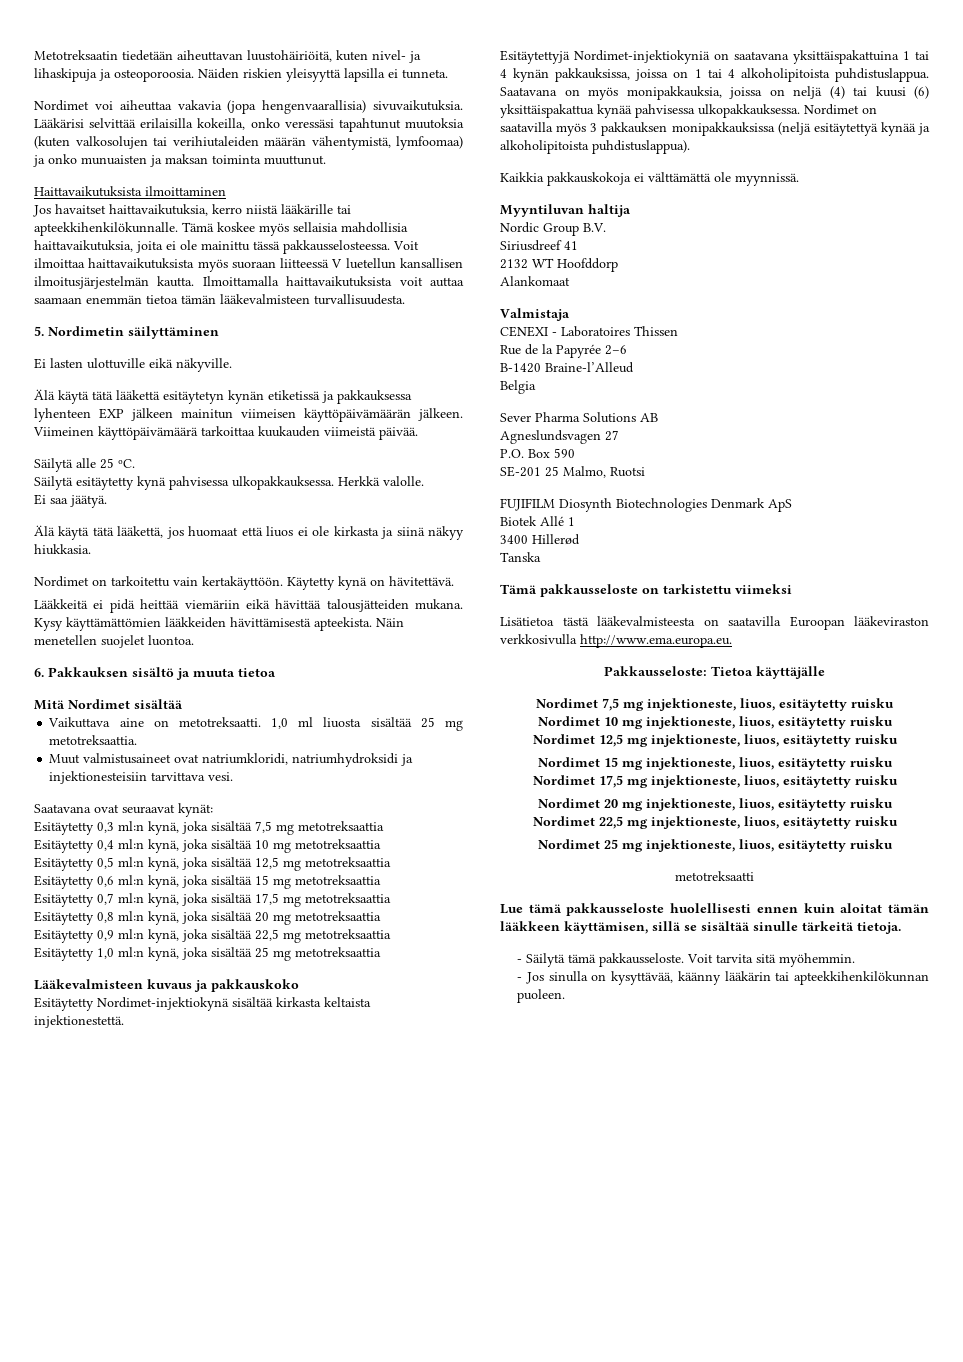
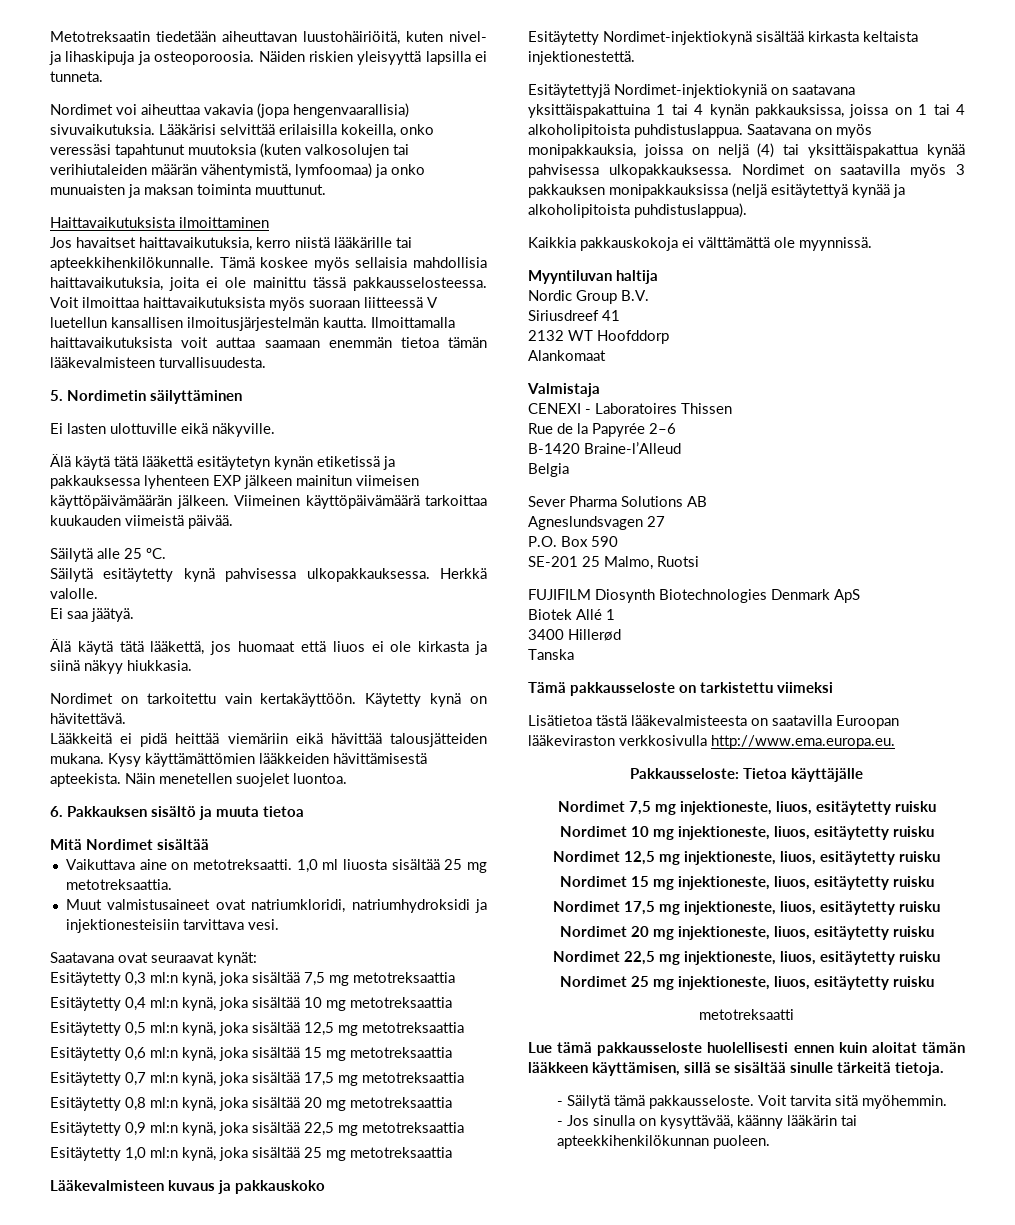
- Saatavana on myös monipakkauksia, joissa on neljä (4) tai kuusi (6) yksittäispakattua kynää pahvisessa ulkopakkauksessa.
+ Saatavana on myös monipakkauksia, joissa on neljä (4) tai yksittäispakattua kynää pahvisessa ulkopakkauksessa.

